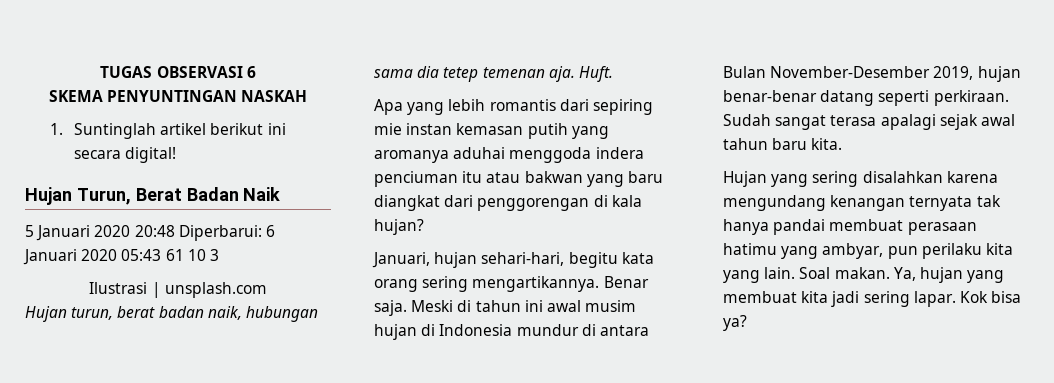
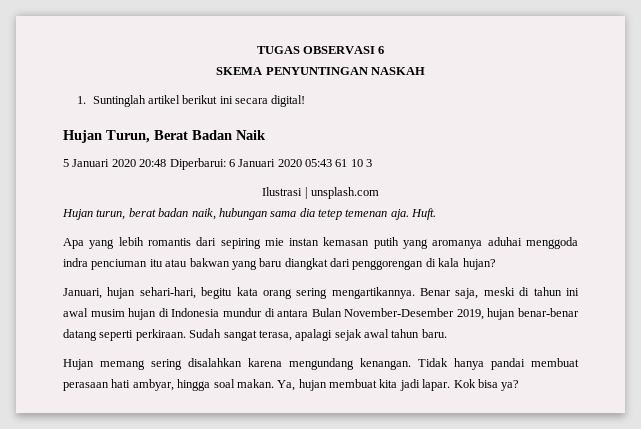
- Apa yang lebih romantis dari sepiring mie instan kemasan putih yang aromanya aduhai menggoda indera penciuman itu atau bakwan yang baru diangkat dari penggorengan di kala hujan?
+ Apa yang lebih romantis dari sepiring mie instan kemasan putih yang aromanya aduhai menggoda indra penciuman itu atau bakwan yang baru diangkat dari penggorengan di kala hujan?
- Benar saja. Meski di tahun ini awal musim hujan di Indonesia mundur di antara Bulan November-Desember 2019, hujan benar-benar datang seperti perkiraan.
+ Benar saja, meski di tahun ini awal musim hujan di Indonesia mundur di antara Bulan November-Desember 2019, hujan benar-benar datang seperti perkiraan.
- Sudah sangat terasa apalagi sejak awal tahun baru kita.
- Hujan yang sering disalahkan karena mengundang kenangan ternyata tak hanya pandai membuat perasaan hatimu yang ambyar, pun perilaku kita yang lain. Soal makan.
+ Sudah sangat terasa, apalagi sejak awal tahun baru.
+ Hujan memang sering disalahkan karena mengundang kenangan. Tidak hanya pandai membuat perasaan hati ambyar, hingga soal makan.
- Ya, hujan yang membuat kita jadi sering lapar.
+ Ya, hujan membuat kita jadi lapar.

